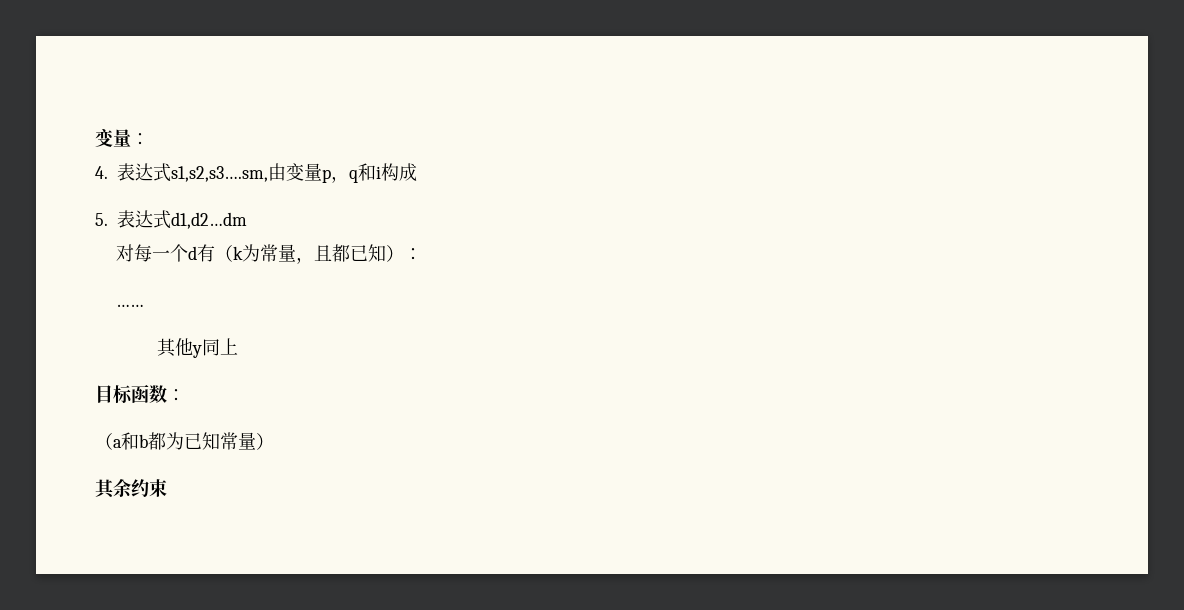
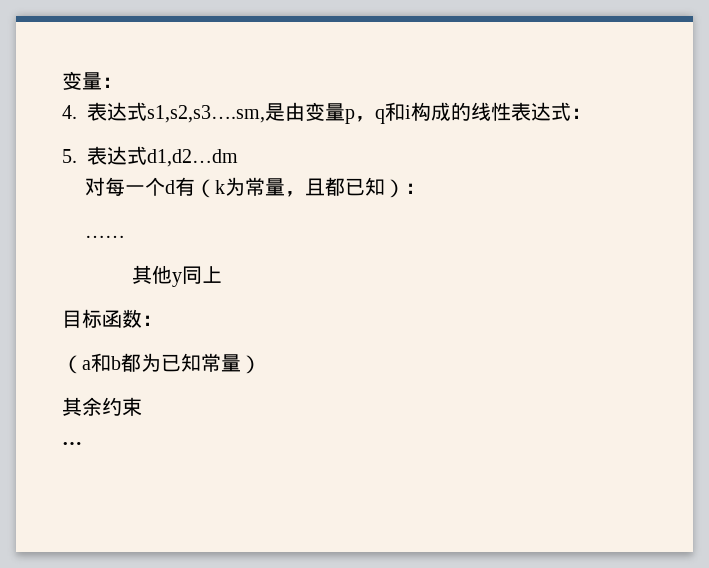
- 4.表达式s1,s2,s3….sm,由变量p，q和i构成
+ 4.表达式s1,s2,s3….sm,是由变量p，q和i构成的线性表达式：
+ …

